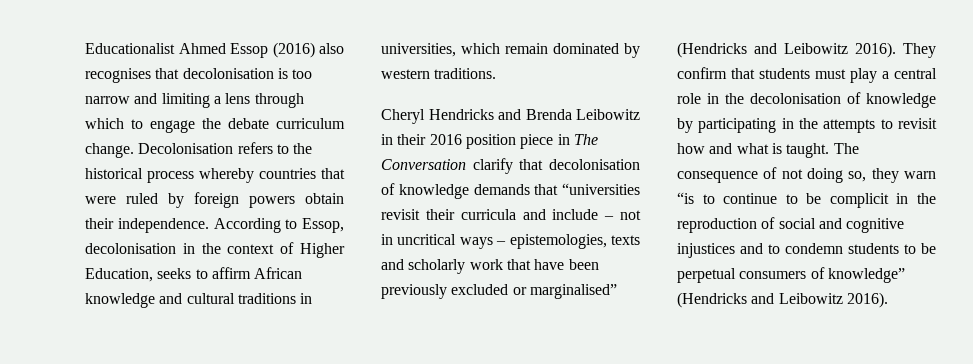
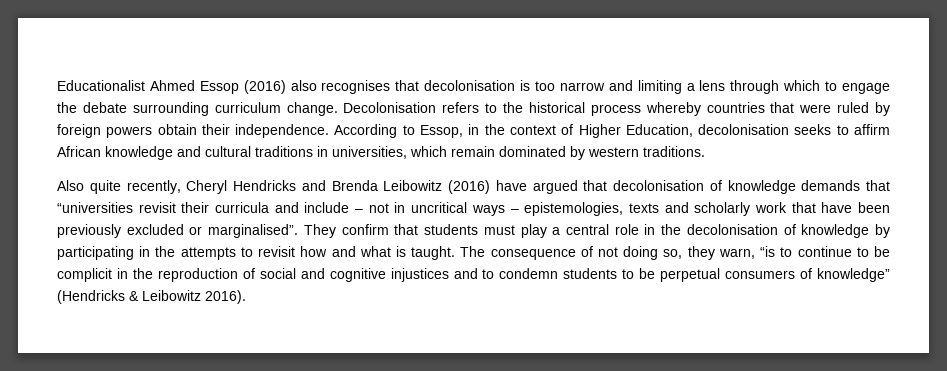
- Educationalist Ahmed Essop (2016) also recognises that decolonisation is too narrow and limiting a lens through which to engage the debate curriculum change.
+ Educationalist Ahmed Essop (2016) also recognises that decolonisation is too narrow and limiting a lens through which to engage the debate surrounding curriculum change.
- According to Essop, decolonisation in the context of Higher Education, seeks to affirm African knowledge and cultural traditions in universities, which remain dominated by western traditions.
+ According to Essop, in the context of Higher Education, decolonisation seeks to affirm African knowledge and cultural traditions in universities, which remain dominated by western traditions.
- Cheryl Hendricks and Brenda Leibowitz in their 2016 position piece in The Conversation clarify that decolonisation of knowledge demands that “universities revisit their curricula and include – not in uncritical ways – epistemologies, texts and scholarly work that have been previously excluded or marginalised” (Hendricks and Leibowitz 2016).
+ Also quite recently, Cheryl Hendricks and Brenda Leibowitz (2016) have argued that decolonisation of knowledge demands that “universities revisit their curricula and include – not in uncritical ways – epistemologies, texts and scholarly work that have been previously excluded or marginalised”.
- The consequence of not doing so, they warn “is to continue to be complicit in the reproduction of social and cognitive injustices and to condemn students to be perpetual consumers of knowledge” (Hendricks and Leibowitz 2016).
+ The consequence of not doing so, they warn, “is to continue to be complicit in the reproduction of social and cognitive injustices and to condemn students to be perpetual consumers of knowledge” (Hendricks & Leibowitz 2016).

